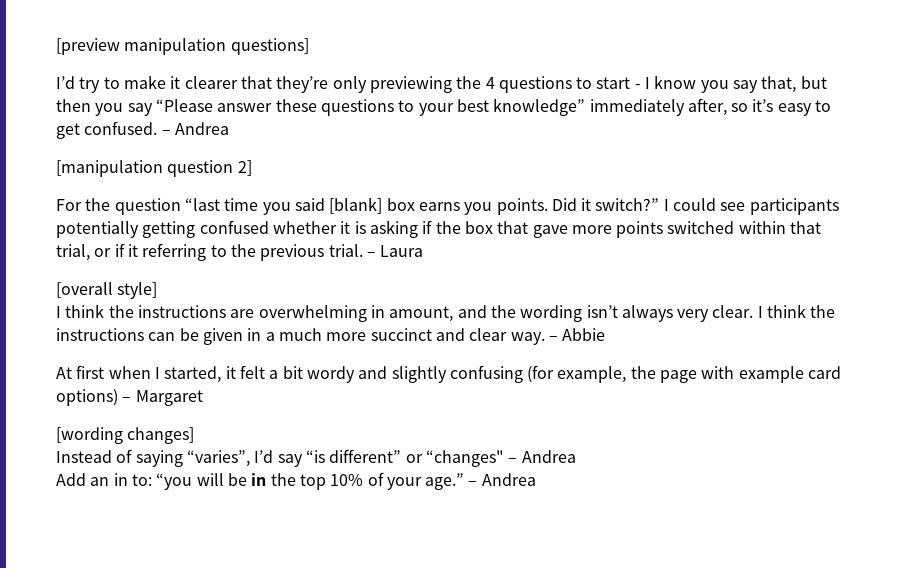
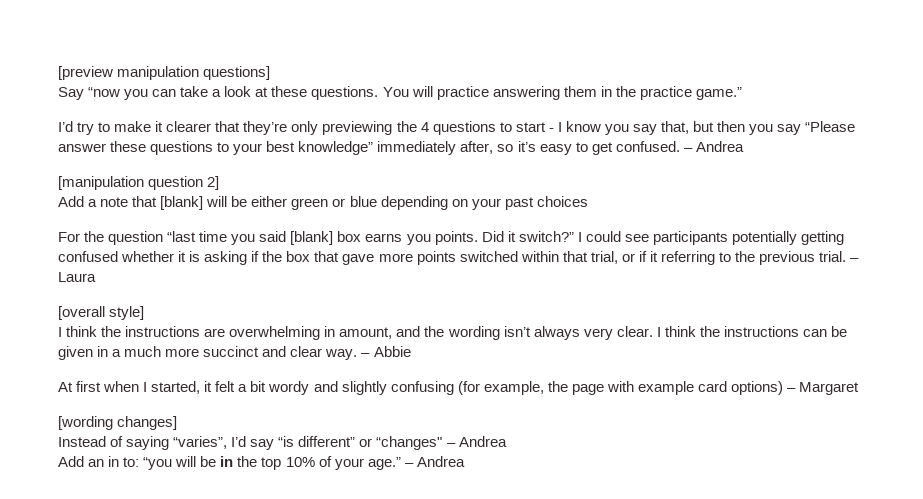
+ Say “now you can take a look at these questions. You will practice answering them in the practice game.”
+ Add a note that [blank] will be either green or blue depending on your past choices

